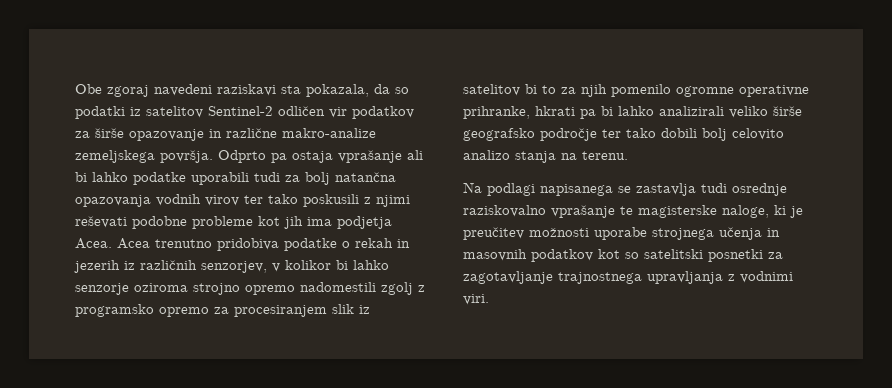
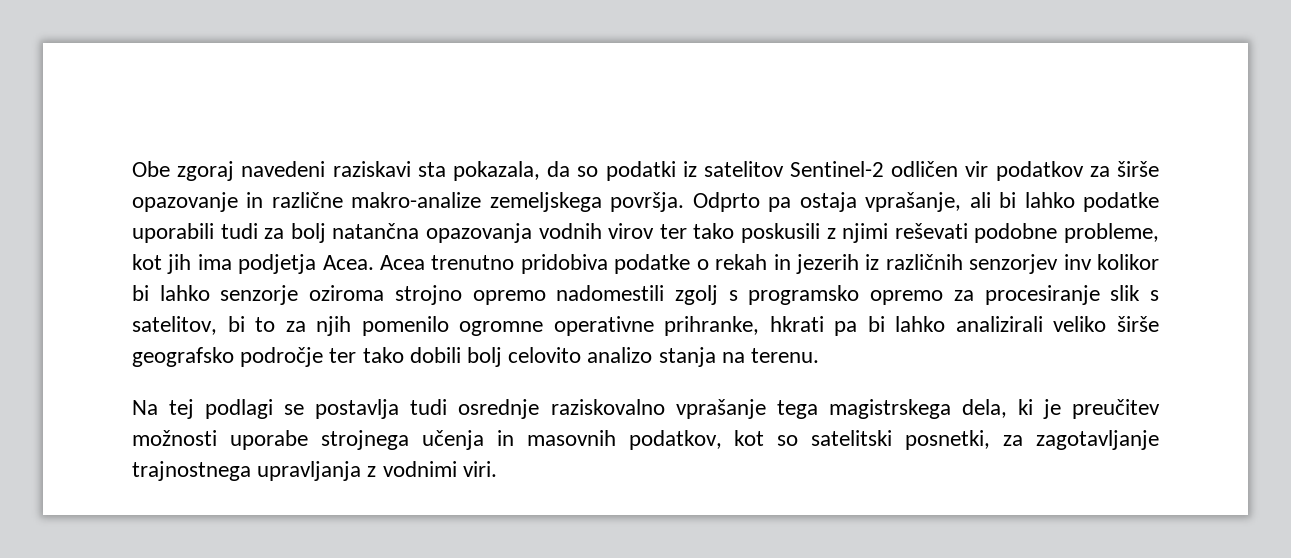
- Odprto pa ostaja vprašanje ali bi lahko podatke uporabili tudi za bolj natančna opazovanja vodnih virov ter tako poskusili z njimi reševati podobne probleme kot jih ima podjetja Acea.
+ Odprto pa ostaja vprašanje, ali bi lahko podatke uporabili tudi za bolj natančna opazovanja vodnih virov ter tako poskusili z njimi reševati podobne probleme, kot jih ima podjetja Acea.
- Acea trenutno pridobiva podatke o rekah in jezerih iz različnih senzorjev, v kolikor bi lahko senzorje oziroma strojno opremo nadomestili zgolj z programsko opremo za procesiranjem slik iz satelitov bi to za njih pomenilo ogromne operativne prihranke, hkrati pa bi lahko analizirali veliko širše geografsko področje ter tako dobili bolj celovito analizo stanja na terenu.
+ Acea trenutno pridobiva podatke o rekah in jezerih iz različnih senzorjev inv kolikor bi lahko senzorje oziroma strojno opremo nadomestili zgolj s programsko opremo za procesiranje slik s satelitov, bi to za njih pomenilo ogromne operativne prihranke, hkrati pa bi lahko analizirali veliko širše geografsko področje ter tako dobili bolj celovito analizo stanja na terenu.
- Na podlagi napisanega se zastavlja tudi osrednje raziskovalno vprašanje te magisterske naloge, ki je preučitev možnosti uporabe strojnega učenja in masovnih podatkov kot so satelitski posnetki za zagotavljanje trajnostnega upravljanja z vodnimi viri.
+ Na tej podlagi se postavlja tudi osrednje raziskovalno vprašanje tega magistrskega dela, ki je preučitev možnosti uporabe strojnega učenja in masovnih podatkov, kot so satelitski posnetki, za zagotavljanje trajnostnega upravljanja z vodnimi viri.

